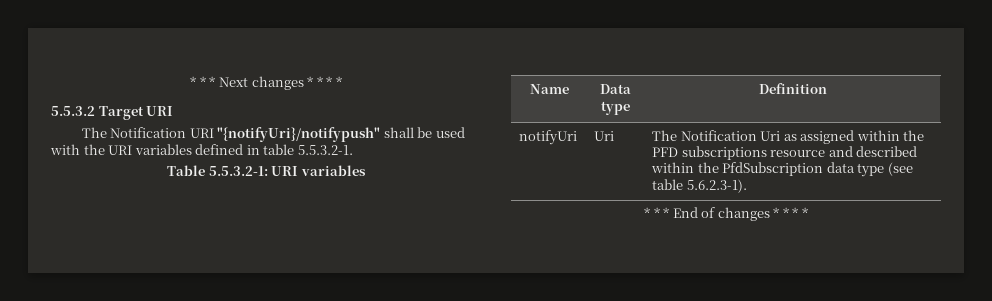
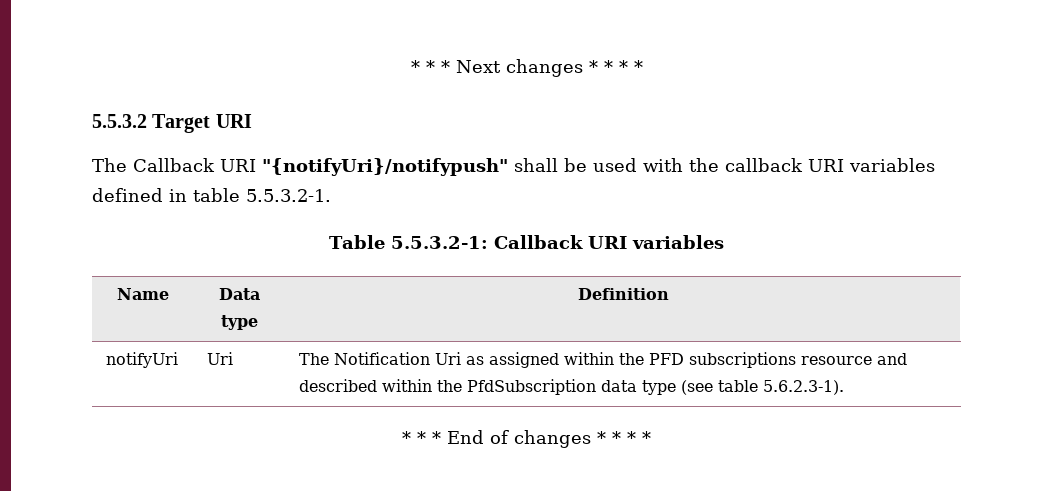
- The Notification URI "{notifyUri}/notifypush" shall be used with the URI variables defined in table 5.5.3.2-1.
+ The Callback URI "{notifyUri}/notifypush" shall be used with the callback URI variables defined in table 5.5.3.2-1.
- Table 5.5.3.2-1: URI variables
+ Table 5.5.3.2-1: Callback URI variables

